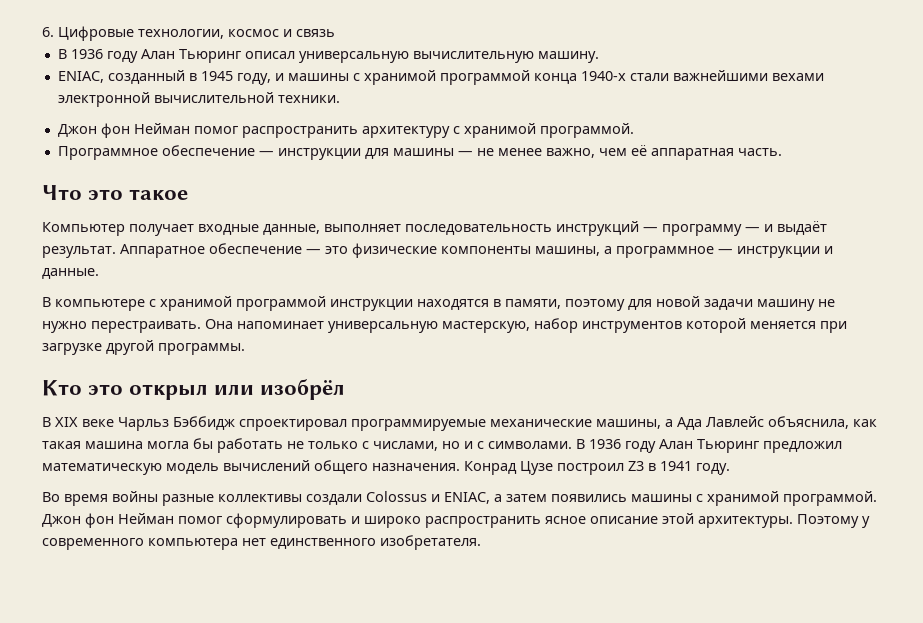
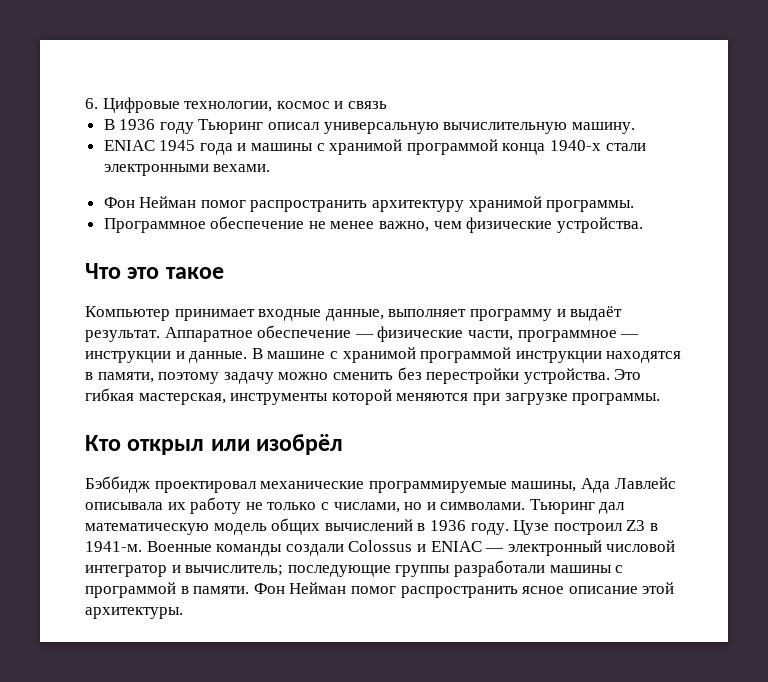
- В 1936 году Алан Тьюринг описал универсальную вычислительную машину.
+ В 1936 году Тьюринг описал универсальную вычислительную машину.
- ENIAC, созданный в 1945 году, и машины с хранимой программой конца 1940-х стали важнейшими вехами электронной вычислительной техники.
- Джон фон Нейман помог распространить архитектуру с хранимой программой.
+ ENIAC 1945 года и машины с хранимой программой конца 1940-х стали электронными вехами.
+ Фон Нейман помог распространить архитектуру хранимой программы.
- Программное обеспечение — инструкции для машины — не менее важно, чем её аппаратная часть.
+ Программное обеспечение не менее важно, чем физические устройства.
- Компьютер получает входные данные, выполняет последовательность инструкций — программу — и выдаёт результат.
+ Компьютер принимает входные данные, выполняет программу и выдаёт результат.
- Аппаратное обеспечение — это физические компоненты машины, а программное — инструкции и данные.
- В компьютере с хранимой программой инструкции находятся в памяти, поэтому для новой задачи машину не нужно перестраивать. Она напоминает универсальную мастерскую, набор инструментов которой меняется при загрузке другой программы.
+ Аппаратное обеспечение — физические части, программное — инструкции и данные. В машине с хранимой программой инструкции находятся в памяти, поэтому задачу можно сменить без перестройки устройства. Это гибкая мастерская, инструменты которой меняются при загрузке программы.
- Кто это открыл или изобрёл
+ Кто открыл или изобрёл
- В XIX веке Чарльз Бэббидж спроектировал программируемые механические машины, а Ада Лавлейс объяснила, как такая машина могла бы работать не только с числами, но и с символами. В 1936 году Алан Тьюринг предложил математическую модель вычислений общего назначения. Конрад Цузе построил Z3 в 1941 году.
- Во время войны разные коллективы создали Colossus и ENIAC, а затем появились машины с хранимой программой. Джон фон Нейман помог сформулировать и широко распространить ясное описание этой архитектуры. Поэтому у современного компьютера нет единственного изобретателя.
+ Бэббидж проектировал механические программируемые машины, Ада Лавлейс описывала их работу не только с числами, но и символами. Тьюринг дал математическую модель общих вычислений в 1936 году. Цузе построил Z3 в 1941-м. Военные команды создали Colossus и ENIAC — электронный числовой интегратор и вычислитель; последующие группы разработали машины с программой в памяти. Фон Нейман помог распространить ясное описание этой архитектуры.

